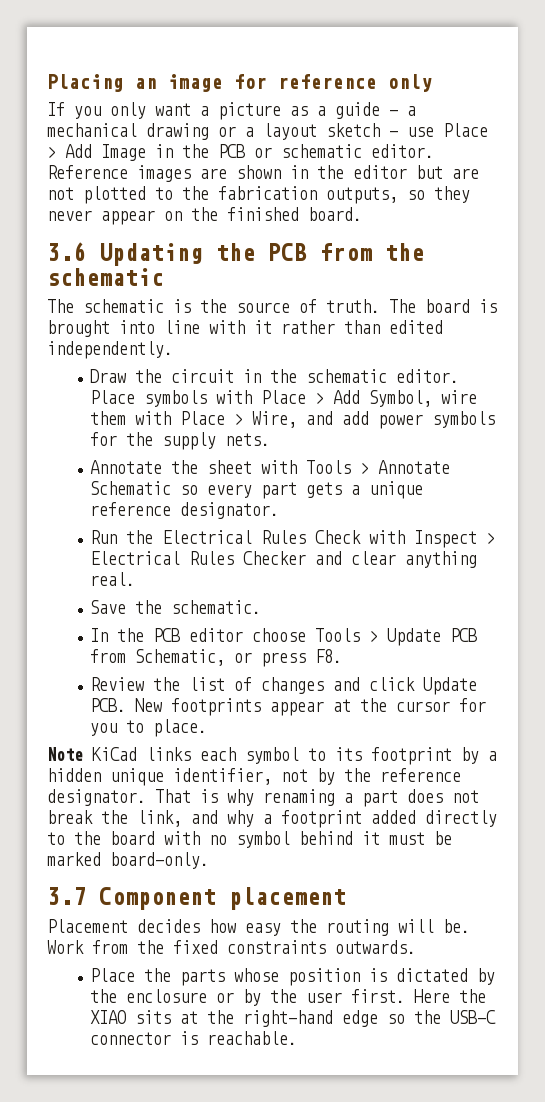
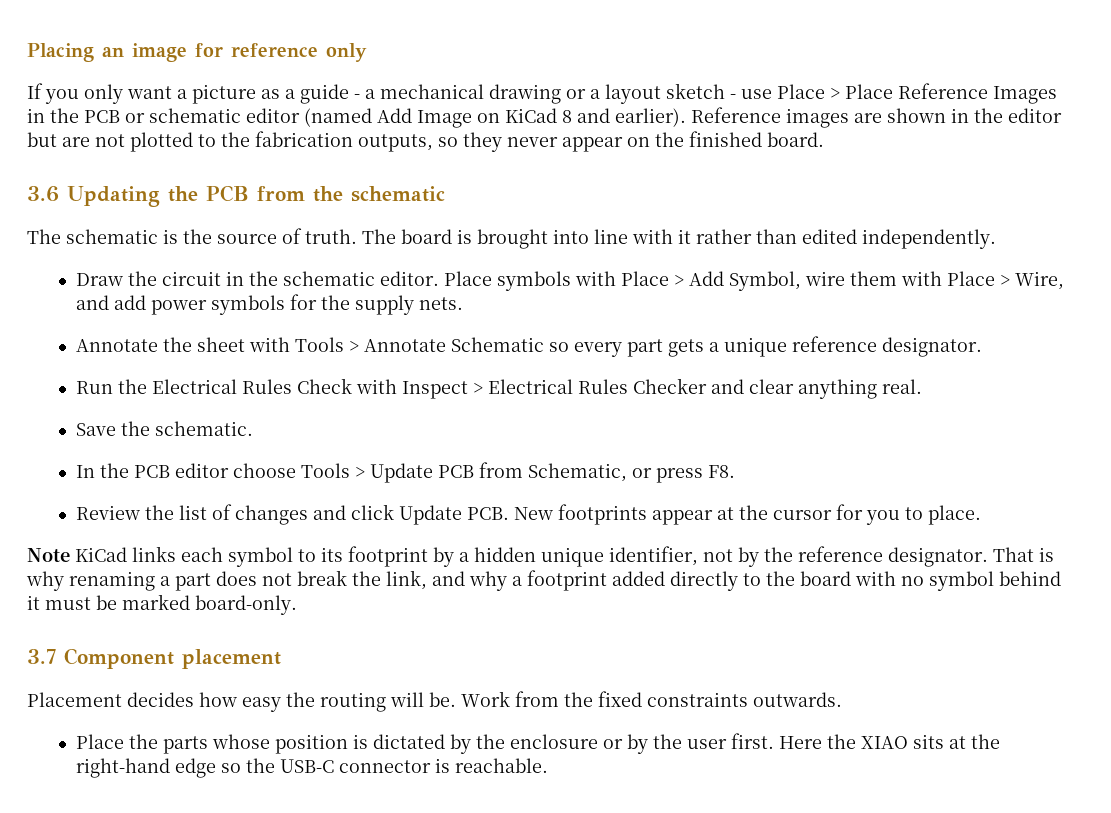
- If you only want a picture as a guide - a mechanical drawing or a layout sketch - use Place > Add Image in the PCB or schematic editor.
+ If you only want a picture as a guide - a mechanical drawing or a layout sketch - use Place > Place Reference Images in the PCB or schematic editor (named Add Image on KiCad 8 and earlier).

